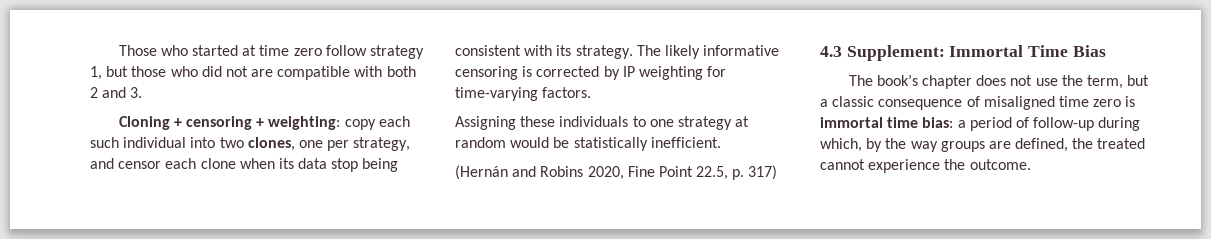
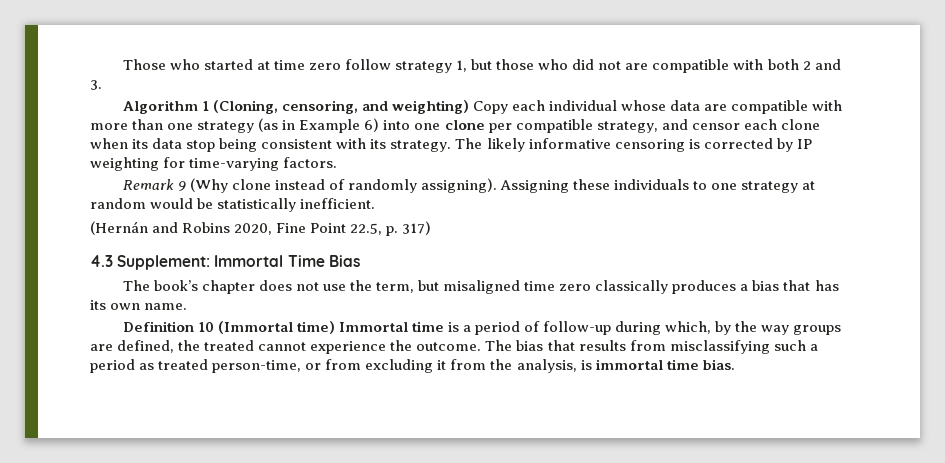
- Cloning + censoring + weighting: copy each such individual into two clones, one per strategy, and censor each clone when its data stop being consistent with its strategy.
+ Algorithm 1 (Cloning, censoring, and weighting) Copy each individual whose data are compatible with more than one strategy (as in Example 6) into one clone per compatible strategy, and censor each clone when its data stop being consistent with its strategy.
+ Remark 9 (Why clone instead of randomly assigning).
- The book’s chapter does not use the term, but a classic consequence of misaligned time zero is immortal time bias: a period of follow-up during which, by the way groups are defined, the treated cannot experience the outcome.
+ The book’s chapter does not use the term, but misaligned time zero classically produces a bias that has its own name.
+ Definition 10 (Immortal time) Immortal time is a period of follow-up during which, by the way groups are defined, the treated cannot experience the outcome.
+ The bias that results from misclassifying such a period as treated person-time, or from excluding it from the analysis, is immortal time bias.

